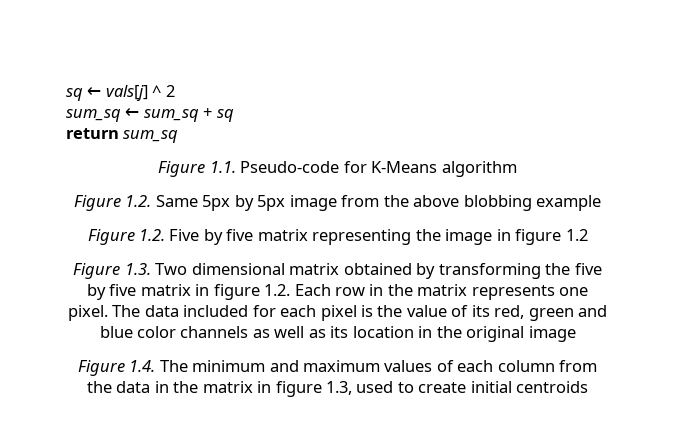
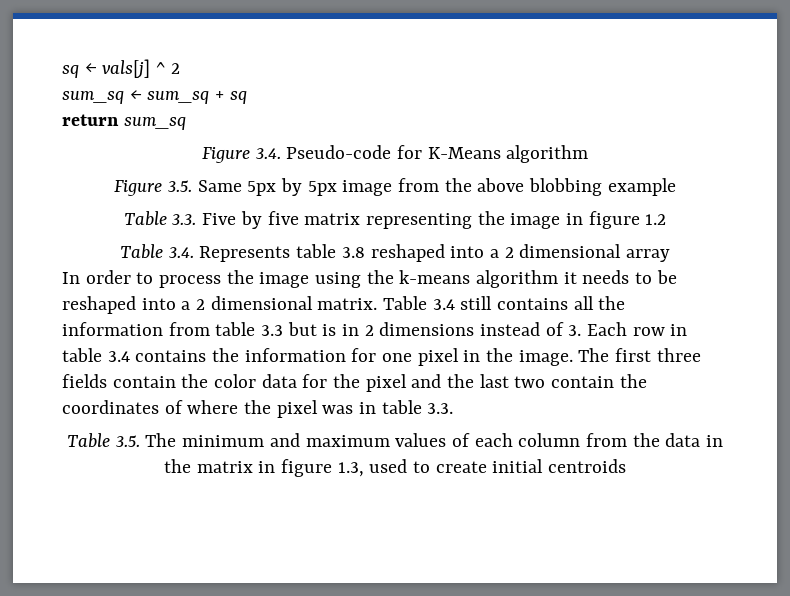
- Figure 1.1. Pseudo-code for K-Means algorithm
+ Figure 3.4. Pseudo-code for K-Means algorithm
- Figure 1.2. Same 5px by 5px image from the above blobbing example
+ Figure 3.5. Same 5px by 5px image from the above blobbing example
- Figure 1.2. Five by five matrix representing the image in figure 1.2
+ Table 3.3. Five by five matrix representing the image in figure 1.2
- Figure 1.3. Two dimensional matrix obtained by transforming the five by five matrix in figure 1.2. Each row in the matrix represents one pixel. The data included for each pixel is the value of its red, green and blue color channels as well as its location in the original image
- Figure 1.4. The minimum and maximum values of each column from the data in the matrix in figure 1.3, used to create initial centroids
+ Table 3.4. Represents table 3.8 reshaped into a 2 dimensional array
+ In order to process the image using the k-means algorithm it needs to be reshaped into a 2 dimensional matrix. Table 3.4 still contains all the information from table 3.3 but is in 2 dimensions instead of 3. Each row in table 3.4 contains the information for one pixel in the image. The first three fields contain the color data for the pixel and the last two contain the coordinates of where the pixel was in table 3.3.
+ Table 3.5. The minimum and maximum values of each column from the data in the matrix in figure 1.3, used to create initial centroids

